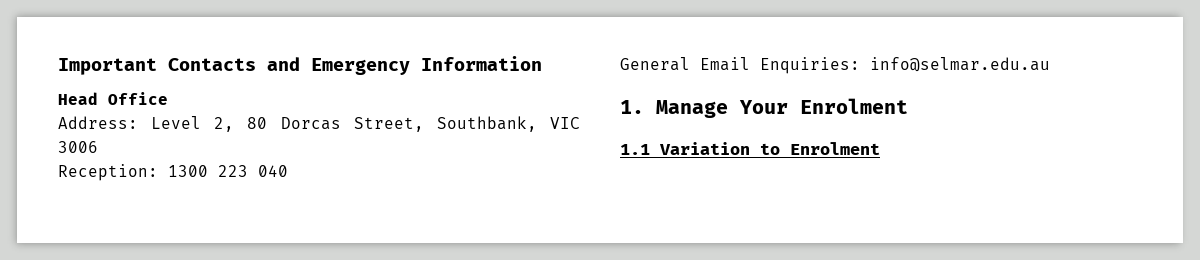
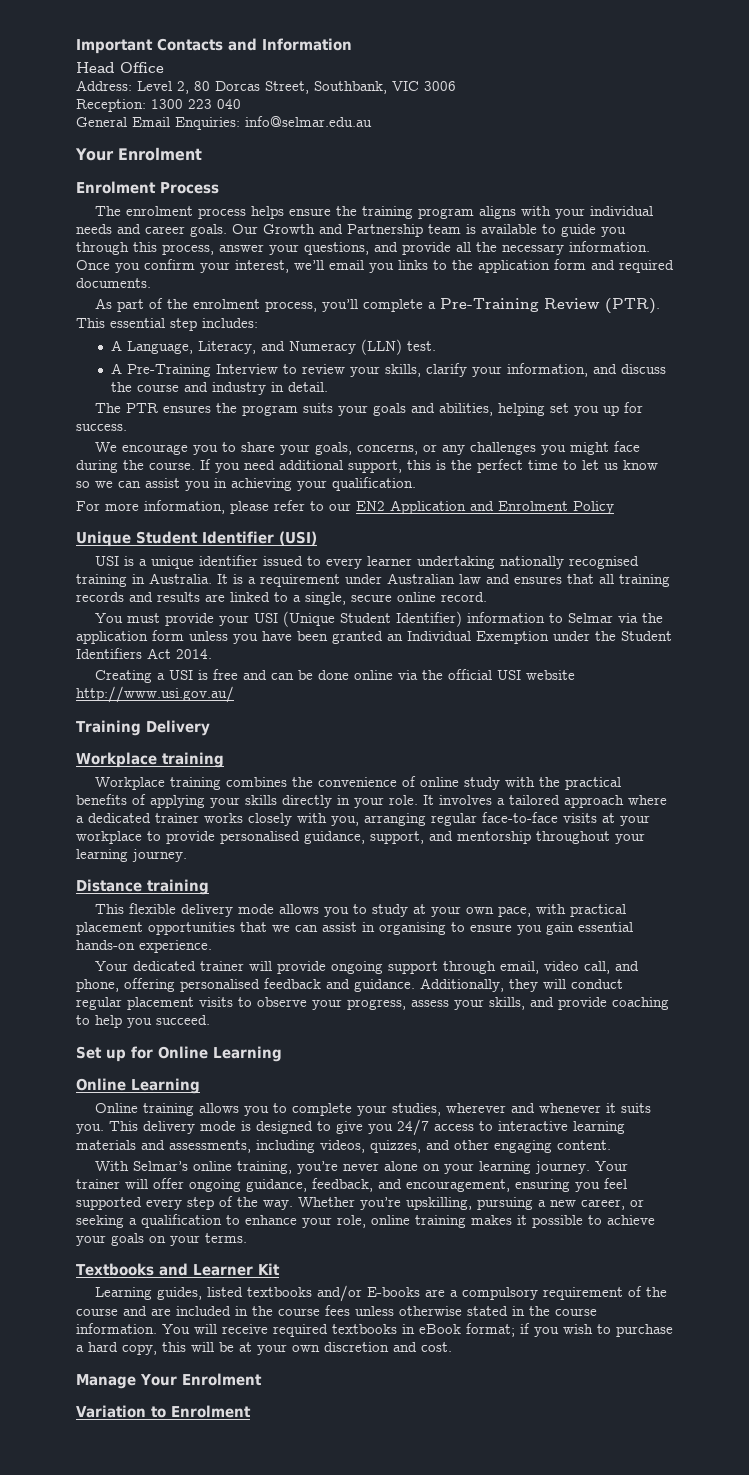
- Important Contacts and Emergency Information
+ Important Contacts and Information
  General Email Enquiries: info@selmar.edu.au
- 1. Manage Your Enrolment
+ Your Enrolment
+ Enrolment Process
+ The enrolment process helps ensure the training program aligns with your individual needs and career goals. Our Growth and Partnership team is available to guide you through this process, answer your questions, and provide all the necessary information. Once you confirm your interest, we’ll email you links to the application form and required documents.
+ As part of the enrolment process, you’ll complete a Pre-Training Review (PTR). This essential step includes:
+ A Language, Literacy, and Numeracy (LLN) test.
+ A Pre-Training Interview to review your skills, clarify your information, and discuss the course and industry in detail.
+ The PTR ensures the program suits your goals and abilities, helping set you up for success.
+ We encourage you to share your goals, concerns, or any challenges you might face during the course. If you need additional support, this is the perfect time to let us know so we can assist you in achieving your qualification.
+ For more information, please refer to our EN2 Application and Enrolment Policy
+ Unique Student Identifier (USI)
+ USI is a unique identifier issued to every learner undertaking nationally recognised training in Australia. It is a requirement under Australian law and ensures that all training records and results are linked to a single, secure online record.
+ You must provide your USI (Unique Student Identifier) information to Selmar via the application form unless you have been granted an Individual Exemption under the Student Identifiers Act 2014.
+ Creating a USI is free and can be done online via the official USI website http://www.usi.gov.au/
+ Training Delivery
+ Workplace training
+ Workplace training combines the convenience of online study with the practical benefits of applying your skills directly in your role. It involves a tailored approach where a dedicated trainer works closely with you, arranging regular face-to-face visits at your workplace to provide personalised guidance, support, and mentorship throughout your learning journey.
+ Distance training
+ This flexible delivery mode allows you to study at your own pace, with practical placement opportunities that we can assist in organising to ensure you gain essential hands-on experience.
+ Your dedicated trainer will provide ongoing support through email, video call, and phone, offering personalised feedback and guidance. Additionally, they will conduct regular placement visits to observe your progress, assess your skills, and provide coaching to help you succeed.
+ Set up for Online Learning
+ Online Learning
+ Online training allows you to complete your studies, wherever and whenever it suits you. This delivery mode is designed to give you 24/7 access to interactive learning materials and assessments, including videos, quizzes, and other engaging content.
+ With Selmar’s online training, you’re never alone on your learning journey. Your trainer will offer ongoing guidance, feedback, and encouragement, ensuring you feel supported every step of the way. Whether you’re upskilling, pursuing a new career, or seeking a qualification to enhance your role, online training makes it possible to achieve your goals on your terms.
+ Textbooks and Learner Kit
+ Learning guides, listed textbooks and/or E-books are a compulsory requirement of the course and are included in the course fees unless otherwise stated in the course information. You will receive required textbooks in eBook format; if you wish to purchase a hard copy, this will be at your own discretion and cost.
+ Manage Your Enrolment
- 1.1 Variation to Enrolment
+ Variation to Enrolment

